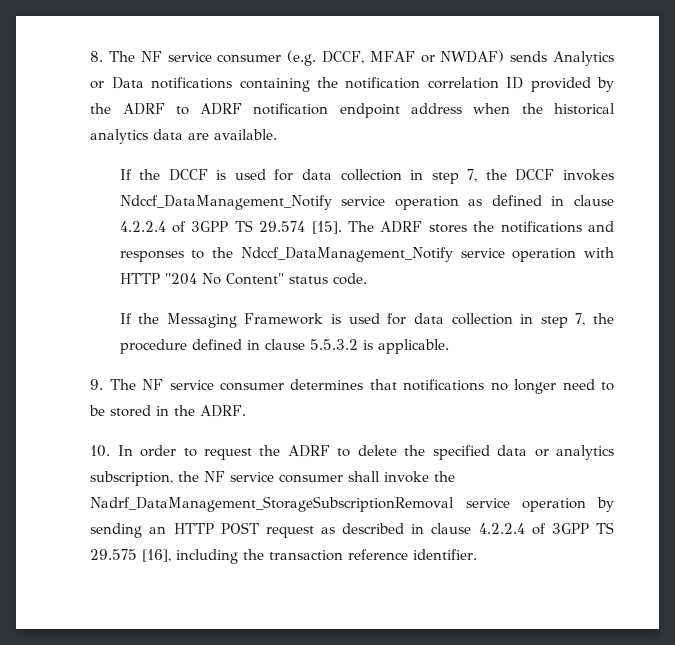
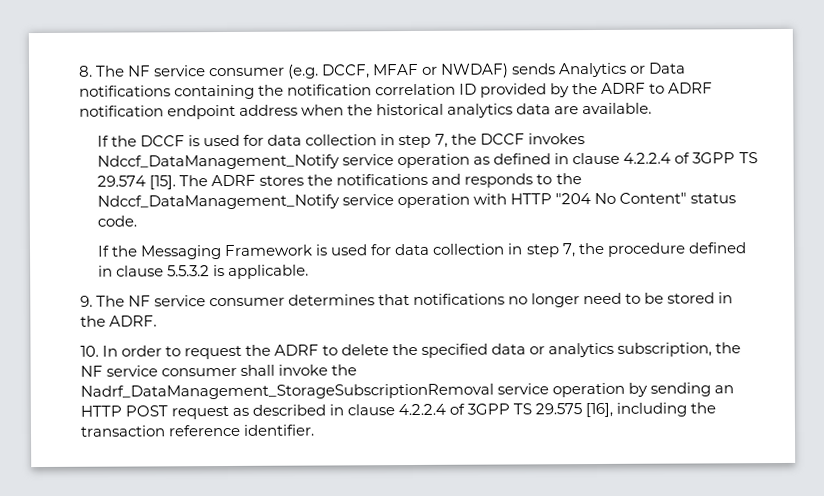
- The ADRF stores the notifications and responses to the Ndccf_DataManagement_Notify service operation with HTTP "204 No Content" status code.
+ The ADRF stores the notifications and responds to the Ndccf_DataManagement_Notify service operation with HTTP "204 No Content" status code.

